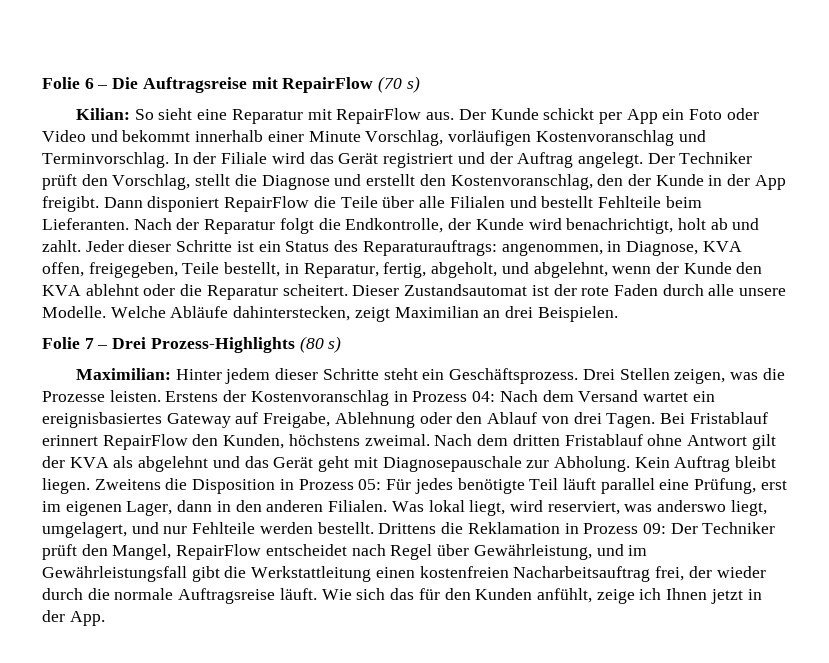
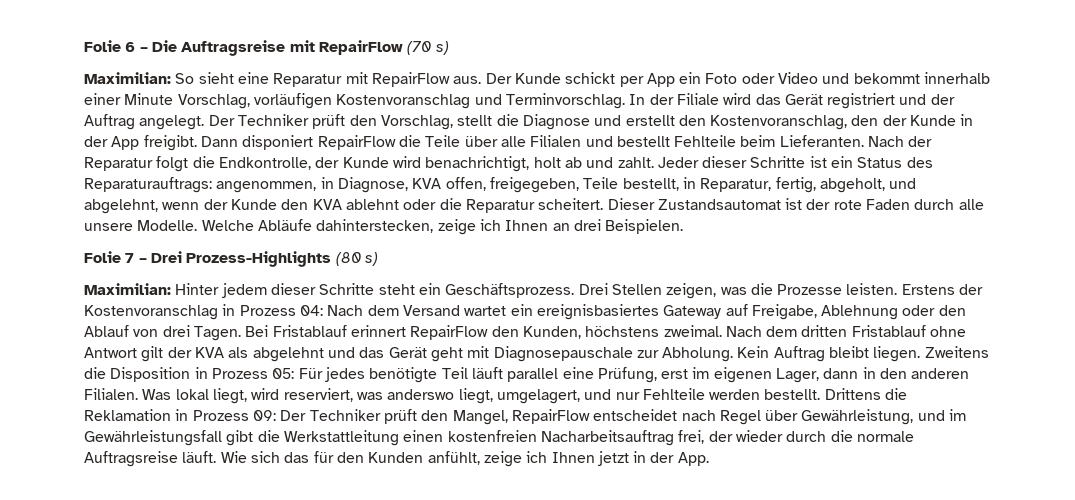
- Kilian: So sieht eine Reparatur mit RepairFlow aus.
+ Maximilian: So sieht eine Reparatur mit RepairFlow aus.
- Welche Abläufe dahinterstecken, zeigt Maximilian an drei Beispielen.
+ Welche Abläufe dahinterstecken, zeige ich Ihnen an drei Beispielen.

